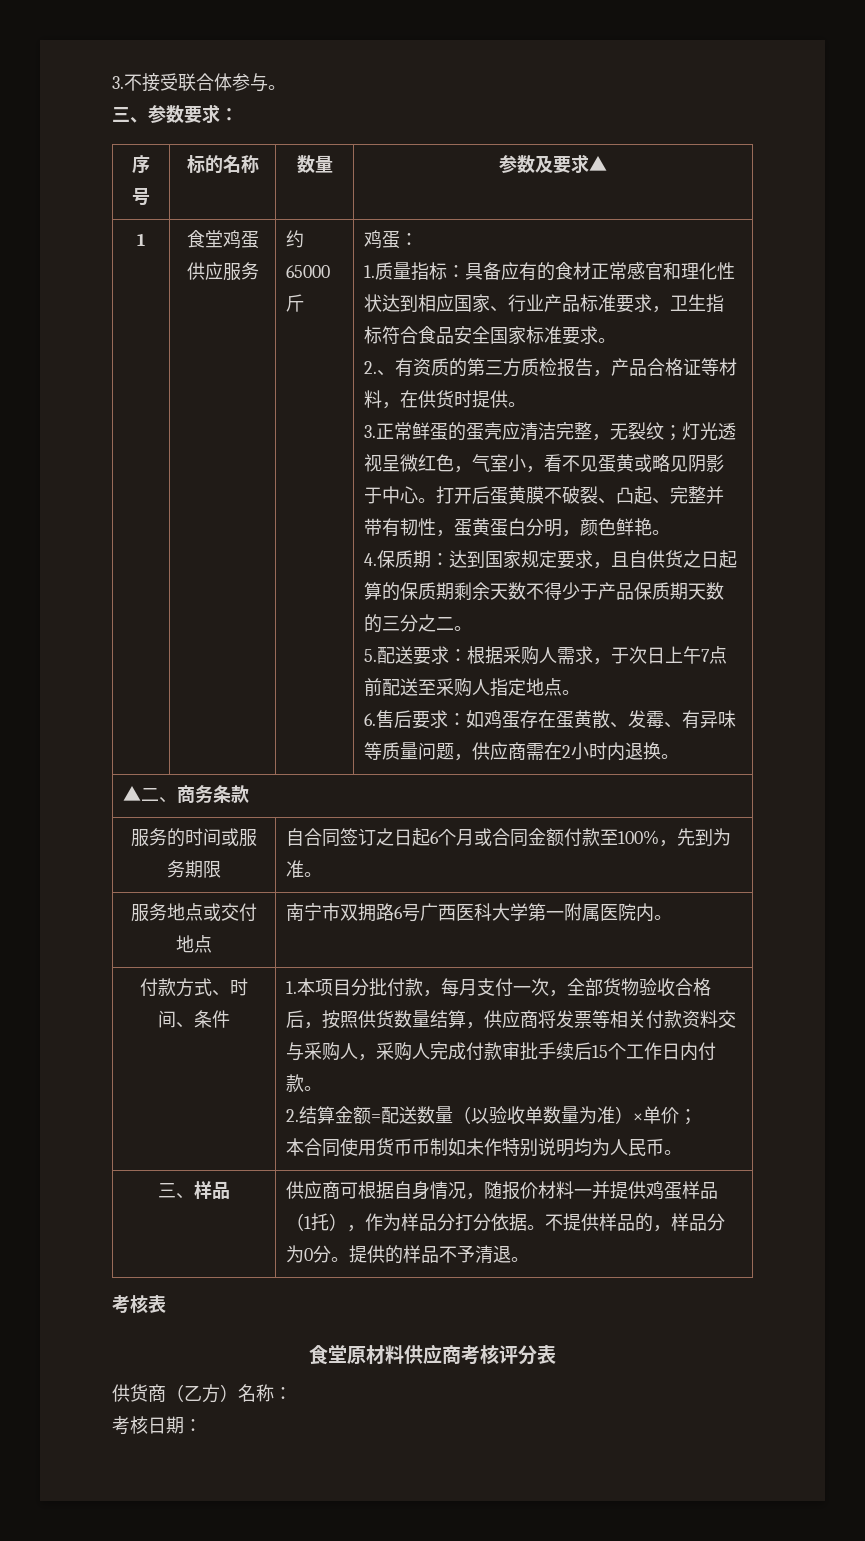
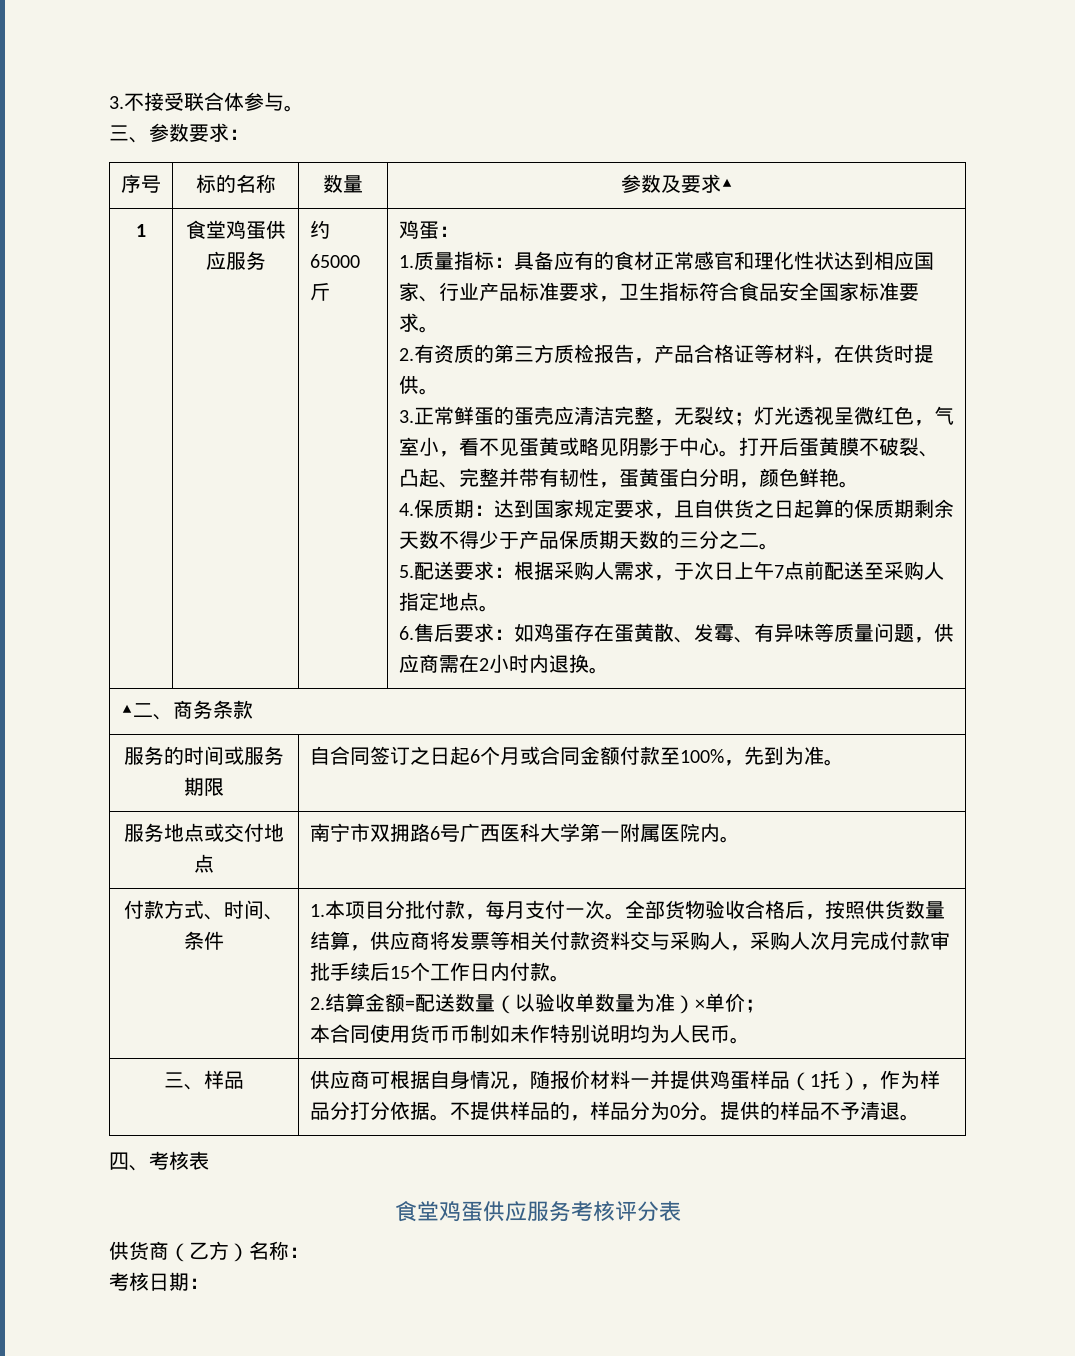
- 2.、有资质的第三方质检报告，产品合格证等材料，在供货时提供。
+ 2.有资质的第三方质检报告，产品合格证等材料，在供货时提供。
- 1.本项目分批付款，每月支付一次，全部货物验收合格后，按照供货数量结算，供应商将发票等相关付款资料交与采购人，采购人完成付款审批手续后15个工作日内付款。
+ 1.本项目分批付款，每月支付一次。全部货物验收合格后，按照供货数量结算，供应商将发票等相关付款资料交与采购人，采购人次月完成付款审批手续后15个工作日内付款。
- 考核表
+ 四、考核表
- 食堂原材料供应商考核评分表
+ 食堂鸡蛋供应服务考核评分表

